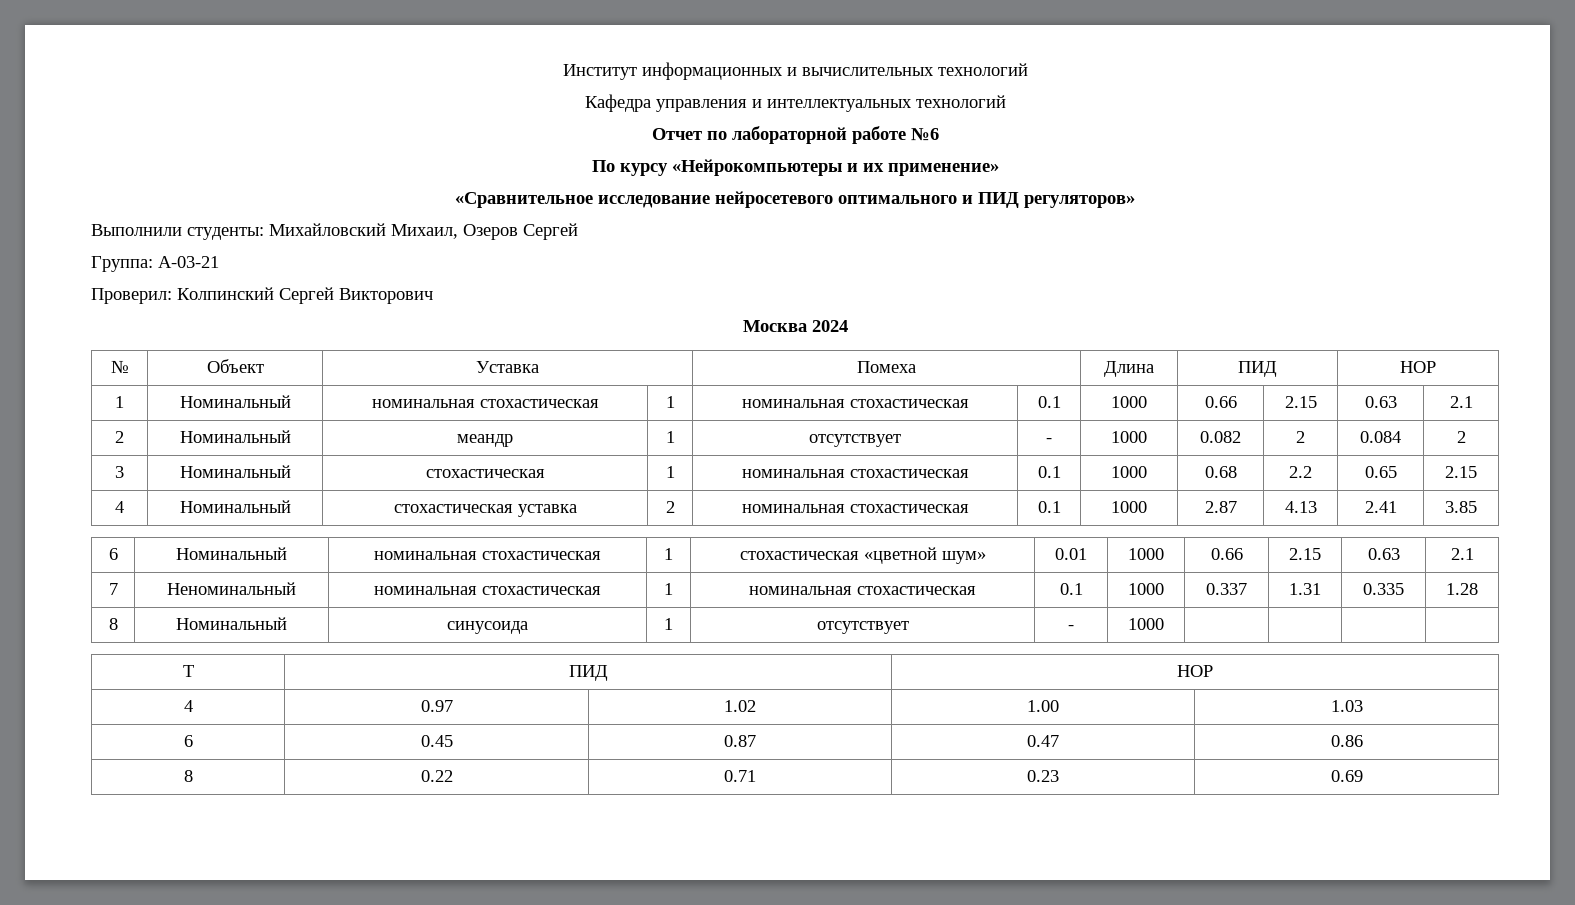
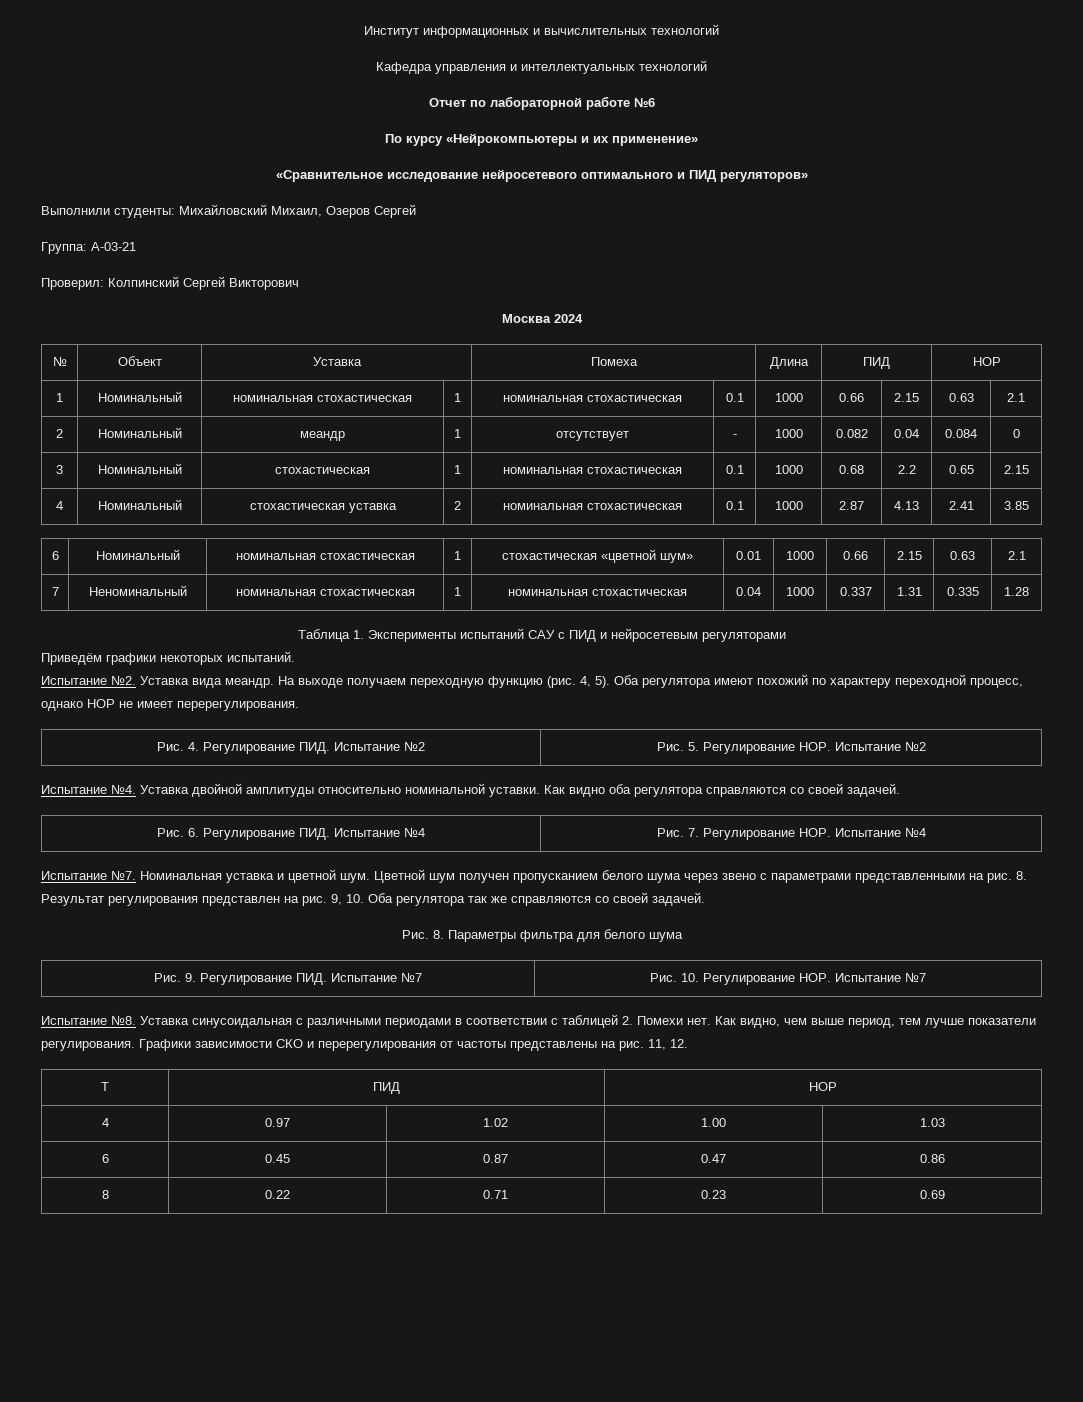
- 2 | Номинальный | меандр | 1 | отсутствует | - | 1000 | 0.082 | 2 | 0.084 | 2
+ 2 | Номинальный | меандр | 1 | отсутствует | - | 1000 | 0.082 | 0.04 | 0.084 | 0
- 7 | Неноминальный | номинальная стохастическая | 1 | номинальная стохастическая | 0.1 | 1000 | 0.337 | 1.31 | 0.335 | 1.28
+ 7 | Неноминальный | номинальная стохастическая | 1 | номинальная стохастическая | 0.04 | 1000 | 0.337 | 1.31 | 0.335 | 1.28
- 8 | Номинальный | синусоида | 1 | отсутствует | - | 1000 | | | |
+ Таблица 1. Эксперименты испытаний САУ с ПИД и нейросетевым регуляторами
+ Приведём графики некоторых испытаний.
+ Испытание №2. Уставка вида меандр. На выходе получаем переходную функцию (рис. 4, 5). Оба регулятора имеют похожий по характеру переходной процесс, однако НОР не имеет перерегулирования.
+ Рис. 4. Регулирование ПИД. Испытание №2 | Рис. 5. Регулирование НОР. Испытание №2
+ Испытание №4. Уставка двойной амплитуды относительно номинальной уставки. Как видно оба регулятора справляются со своей задачей.
+ Рис. 6. Регулирование ПИД. Испытание №4 | Рис. 7. Регулирование НОР. Испытание №4
+ Испытание №7. Номинальная уставка и цветной шум. Цветной шум получен пропусканием белого шума через звено с параметрами представленными на рис. 8. Результат регулирования представлен на рис. 9, 10. Оба регулятора так же справляются со своей задачей.
+ Рис. 8. Параметры фильтра для белого шума
+ Рис. 9. Регулирование ПИД. Испытание №7 | Рис. 10. Регулирование НОР. Испытание №7
+ Испытание №8. Уставка синусоидальная с различными периодами в соответствии с таблицей 2. Помехи нет. Как видно, чем выше период, тем лучше показатели регулирования. Графики зависимости СКО и перерегулирования от частоты представлены на рис. 11, 12.

